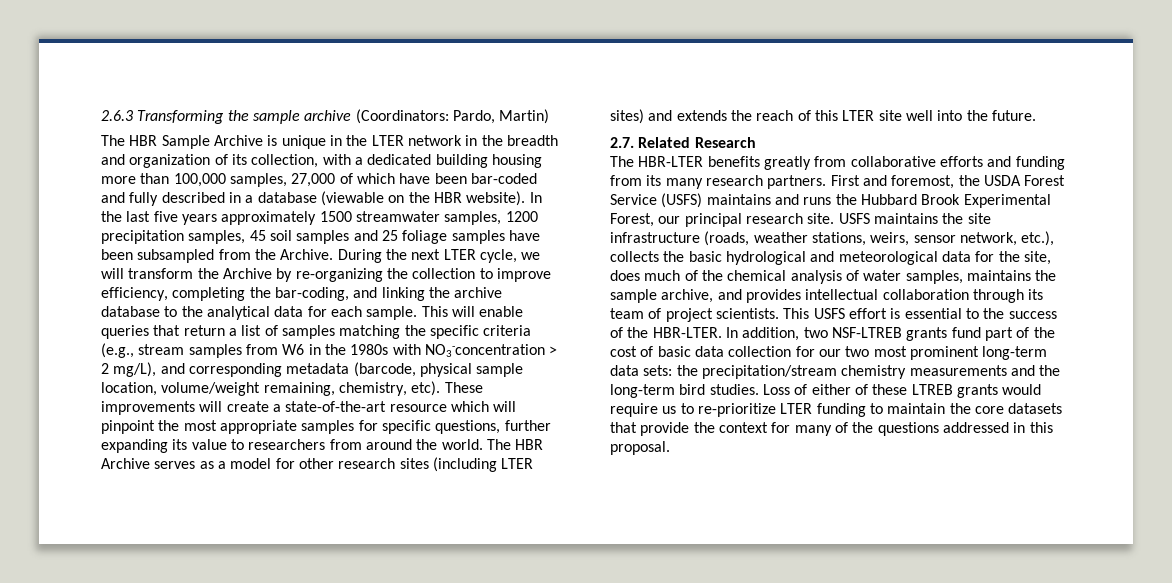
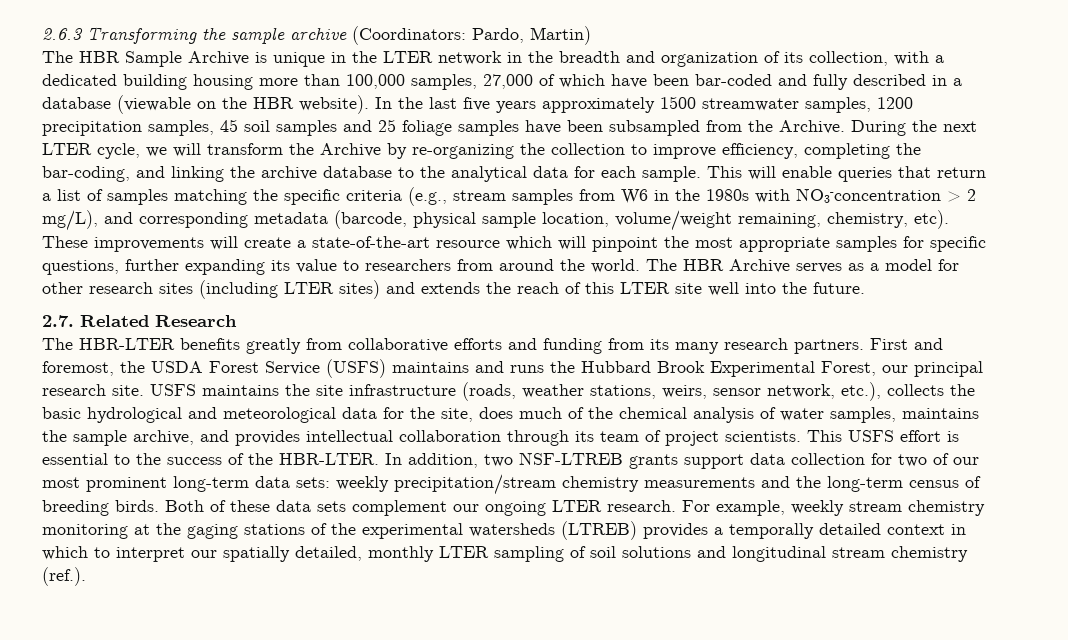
- In addition, two NSF-LTREB grants fund part of the cost of basic data collection for our two most prominent long-term data sets: the precipitation/stream chemistry measurements and the long-term bird studies. Loss of either of these LTREB grants would require us to re-prioritize LTER funding to maintain the core datasets that provide the context for many of the questions addressed in this proposal.
+ In addition, two NSF-LTREB grants support data collection for two of our most prominent long-term data sets: weekly precipitation/stream chemistry measurements and the long-term census of breeding birds. Both of these data sets complement our ongoing LTER research. For example, weekly stream chemistry monitoring at the gaging stations of the experimental watersheds (LTREB) provides a temporally detailed context in which to interpret our spatially detailed, monthly LTER sampling of soil solutions and longitudinal stream chemistry (ref.).

